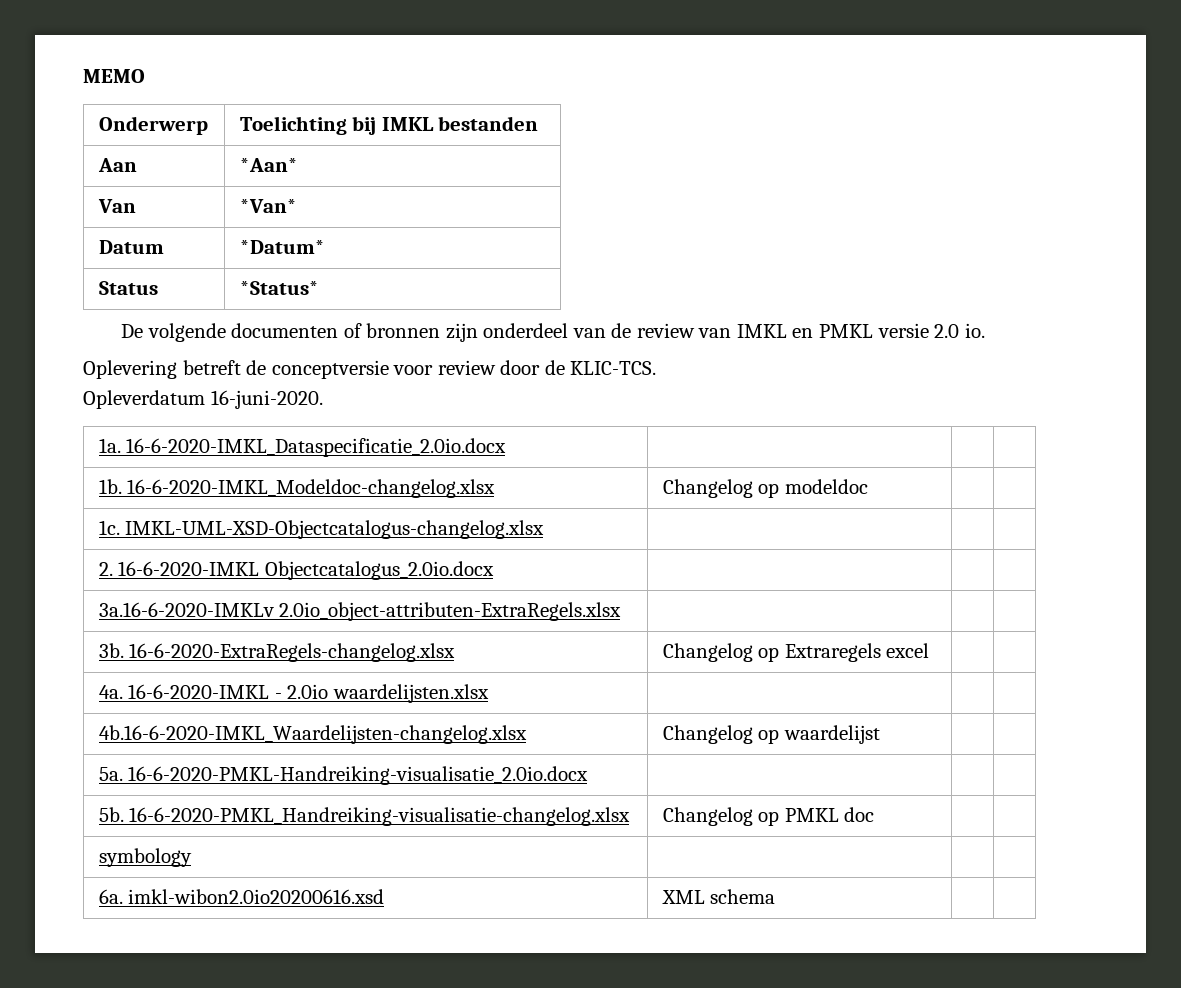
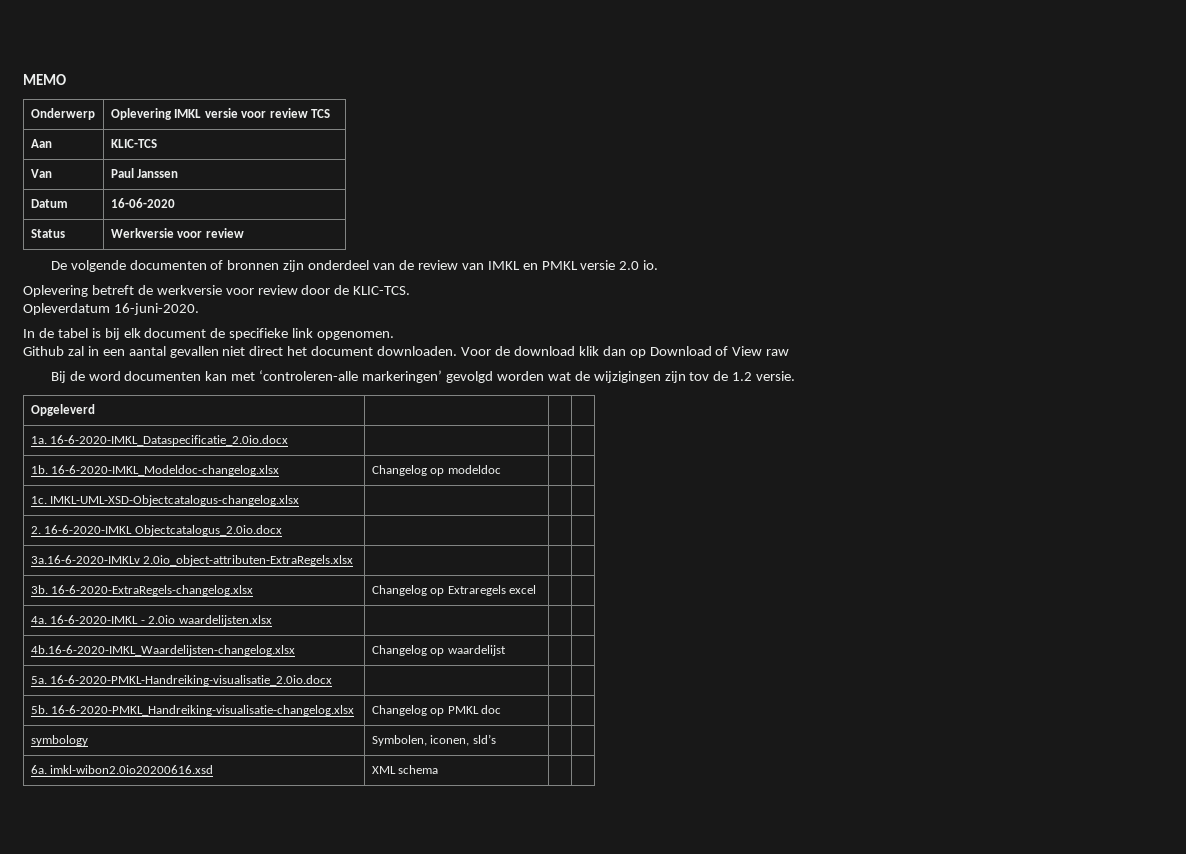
- Onderwerp | Toelichting bij IMKL bestanden
+ Onderwerp | Oplevering IMKL versie voor review TCS
- Aan | *Aan*
+ Aan | KLIC-TCS
- Van | *Van*
+ Van | Paul Janssen
- Datum | *Datum*
+ Datum | 16-06-2020
- Status | *Status*
+ Status | Werkversie voor review
- Oplevering betreft de conceptversie voor review door de KLIC-TCS.
+ Oplevering betreft de werkversie voor review door de KLIC-TCS.
+ In de tabel is bij elk document de specifieke link opgenomen.
+ Github zal in een aantal gevallen niet direct het document downloaden. Voor de download klik dan op Download of View raw
+ Bij de word documenten kan met ‘controleren-alle markeringen’ gevolgd worden wat de wijzigingen zijn tov de 1.2 versie.
+ Opgeleverd | | |
- symbology | | |
+ symbology | Symbolen, iconen, sld’s | |

